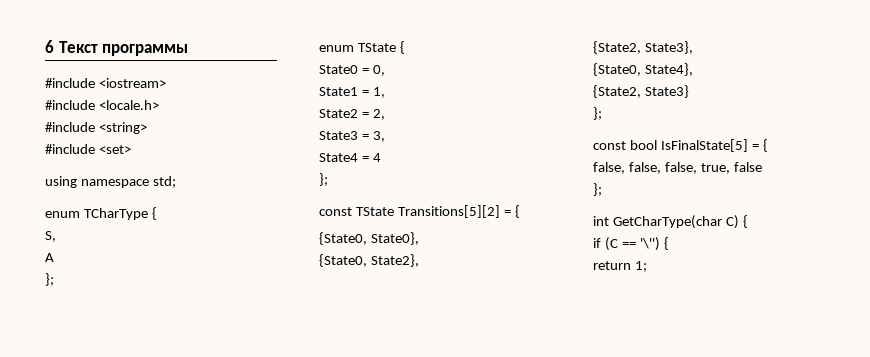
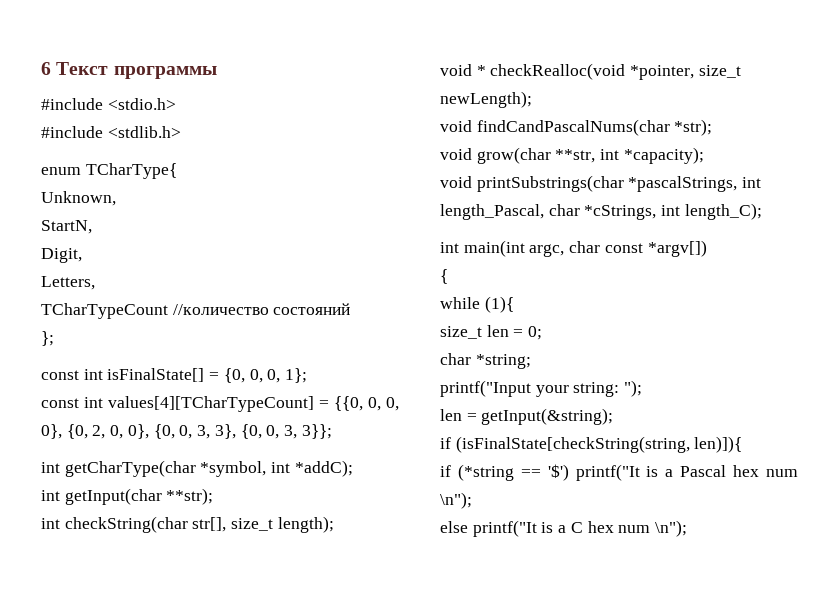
- #include <iostream>
- #include <locale.h>
- #include <string>
- #include <set>
- using namespace std;
- enum TCharType {
- S,
- A
+ #include <stdio.h>
+ #include <stdlib.h>
+ enum TCharType{
+ Unknown,
+ StartN,
+ Digit,
+ Letters,
+ TCharTypeCount //количество состояний
  };
- enum TState {
- State0 = 0,
- State1 = 1,
- State2 = 2,
- State3 = 3,
- State4 = 4
- };
- const TState Transitions[5][2] = {
- {State0, State0},
- {State0, State2},
- {State2, State3},
- {State0, State4},
- {State2, State3}
- };
- const bool IsFinalState[5] = {
- false, false, false, true, false
- };
- int GetCharType(char C) {
- if (C == '\'') {
- return 1;
+ const int isFinalState[] = {0, 0, 0, 1};
+ const int values[4][TCharTypeCount] = {{0, 0, 0, 0}, {0, 2, 0, 0}, {0, 0, 3, 3}, {0, 0, 3, 3}};
+ int getCharType(char *symbol, int *addC);
+ int getInput(char **str);
+ int checkString(char str[], size_t length);
+ void * checkRealloc(void *pointer, size_t newLength);
+ void findCandPascalNums(char *str);
+ void grow(char **str, int *capacity);
+ void printSubstrings(char *pascalStrings, int length_Pascal, char *cStrings, int length_C);
+ int main(int argc, char const *argv[])
+ {
+ while (1){
+ size_t len = 0;
+ char *string;
+ printf("Input your string: ");
+ len = getInput(&string);
+ if (isFinalState[checkString(string, len)]){
+ if (*string == '$') printf("It is a Pascal hex num \n");
+ else printf("It is a C hex num \n");

